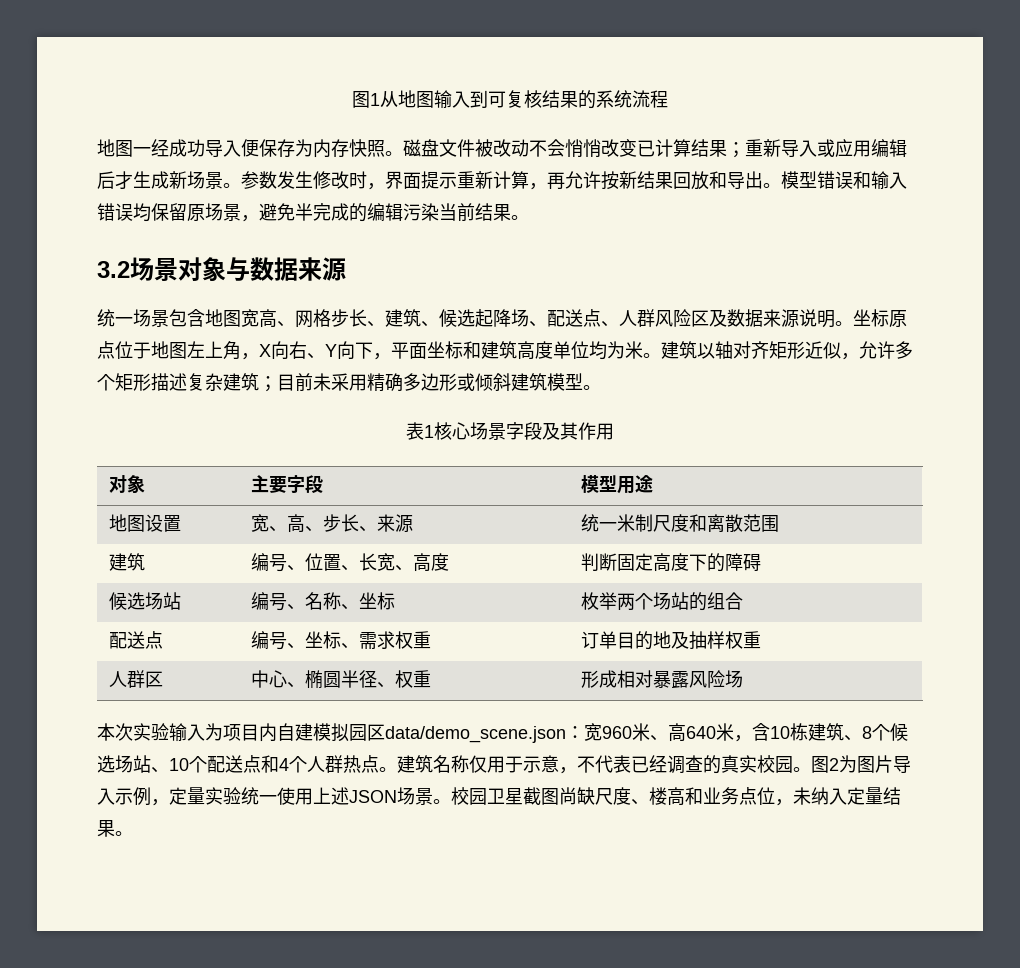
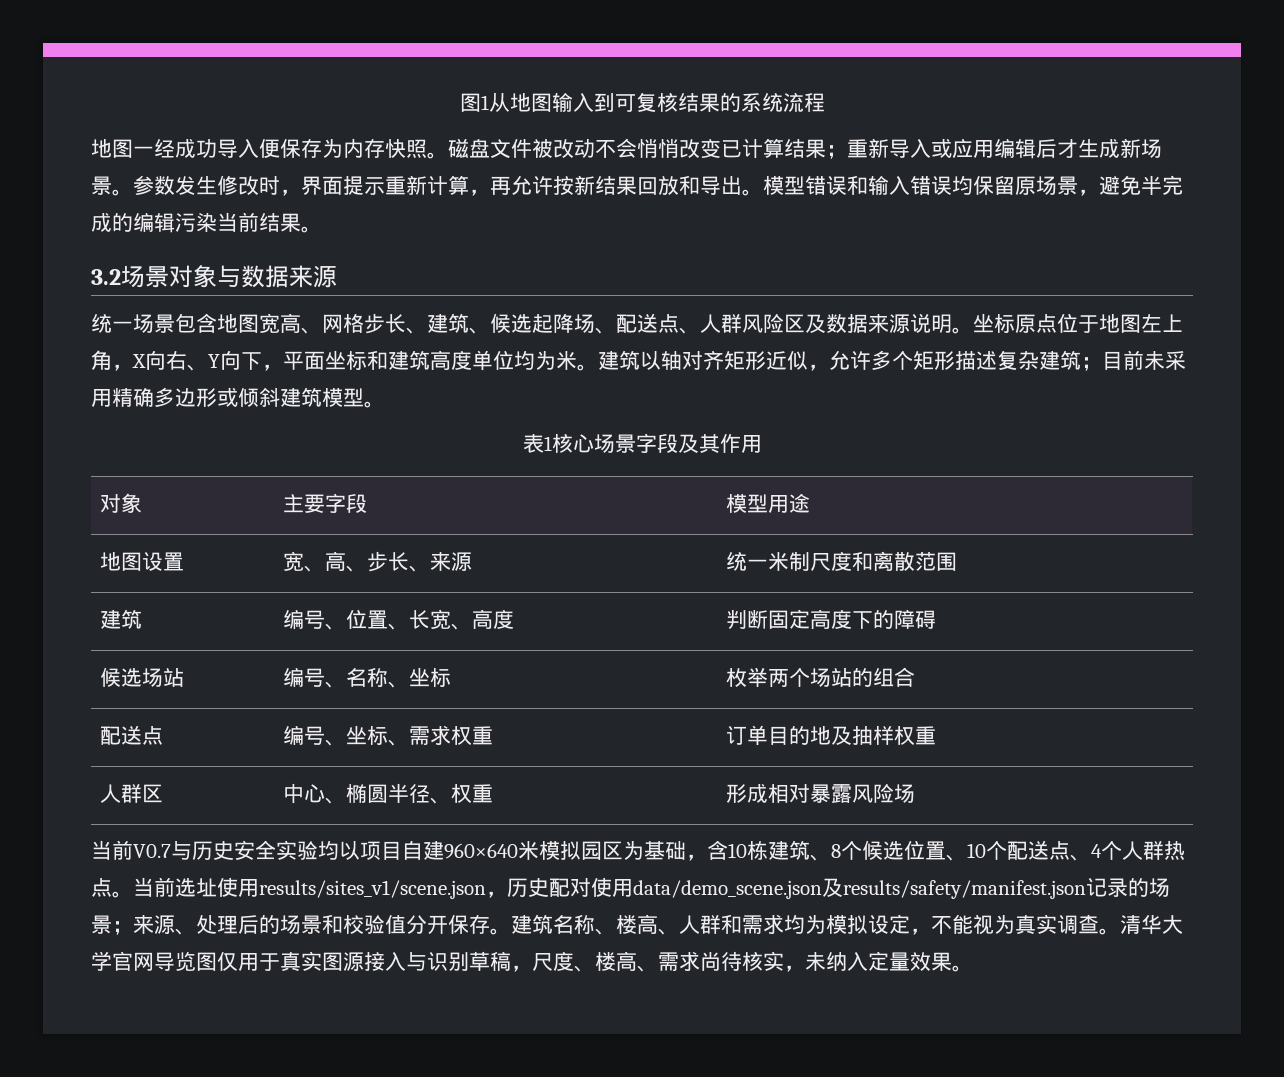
- 本次实验输入为项目内自建模拟园区data/demo_scene.json：宽960米、高640米，含10栋建筑、8个候选场站、10个配送点和4个人群热点。
+ 当前V0.7与历史安全实验均以项目自建960×640米模拟园区为基础，含10栋建筑、8个候选位置、10个配送点、4个人群热点。
- 建筑名称仅用于示意，不代表已经调查的真实校园。图2为图片导入示例，定量实验统一使用上述JSON场景。校园卫星截图尚缺尺度、楼高和业务点位，未纳入定量结果。
+ 当前选址使用results/sites_v1/scene.json，历史配对使用data/demo_scene.json及results/safety/manifest.json记录的场景；来源、处理后的场景和校验值分开保存。建筑名称、楼高、人群和需求均为模拟设定，不能视为真实调查。清华大学官网导览图仅用于真实图源接入与识别草稿，尺度、楼高、需求尚待核实，未纳入定量效果。

